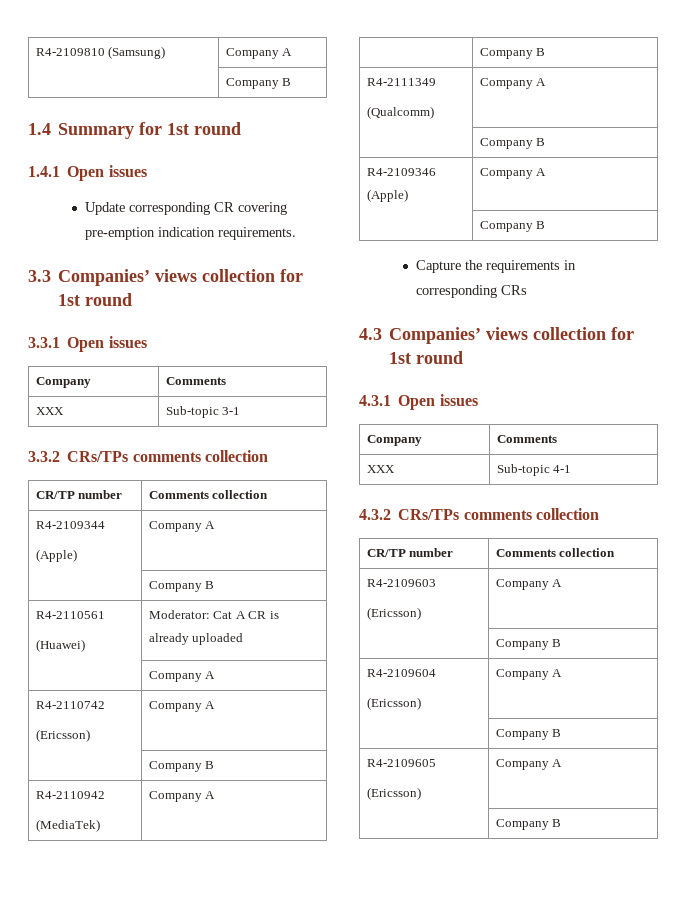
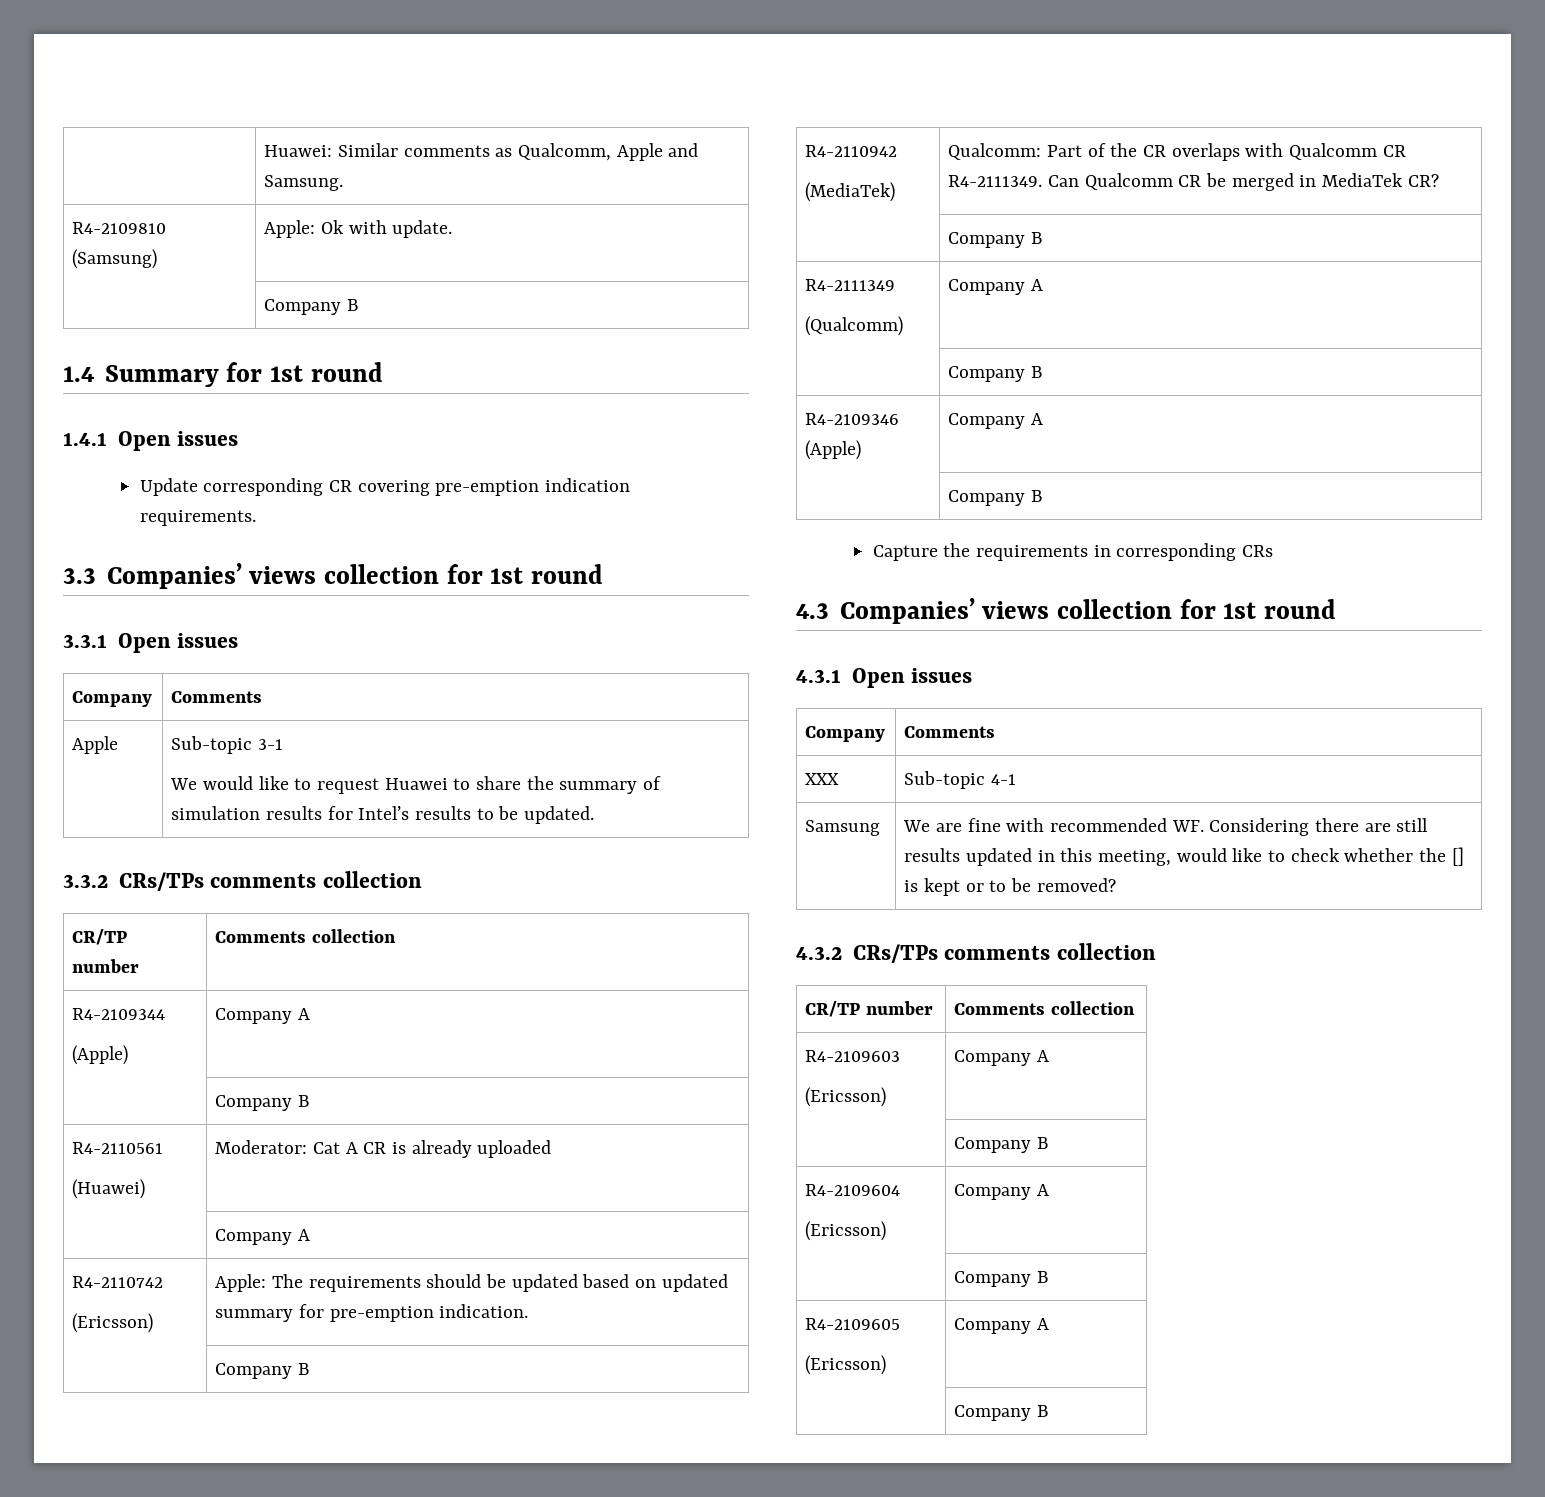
- R4-2109810 (Samsung) | Company A
+ | Huawei: Similar comments as Qualcomm, Apple and Samsung.
+ R4-2109810 (Samsung) | Apple: Ok with update.
- XXX | Sub-topic 3-1
+ Apple | Sub-topic 3-1
+ We would like to request Huawei to share the summary of simulation results for Intel’s results to be updated.
  R4-2110742
- (Ericsson) | Company A
+ (Ericsson) | Apple: The requirements should be updated based on updated summary for pre-emption indication.
  | Company B
  R4-2110942
- (MediaTek) | Company A
+ (MediaTek) | Qualcomm: Part of the CR overlaps with Qualcomm CR R4-2111349. Can Qualcomm CR be merged in MediaTek CR?
+ Samsung | We are fine with recommended WF. Considering there are still results updated in this meeting, would like to check whether the [] is kept or to be removed?

